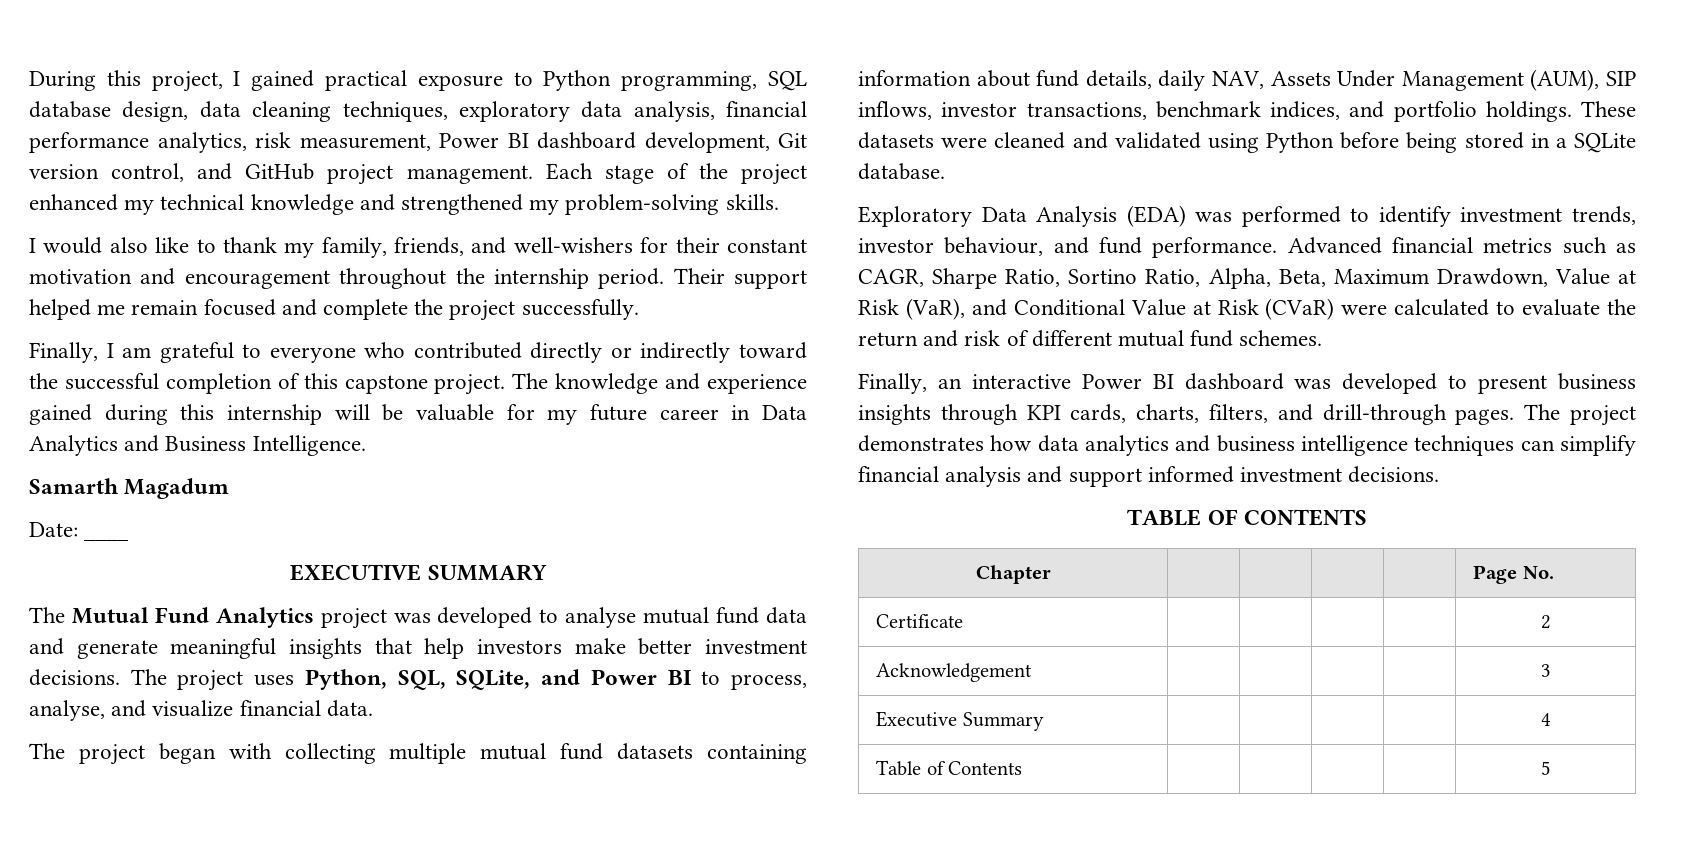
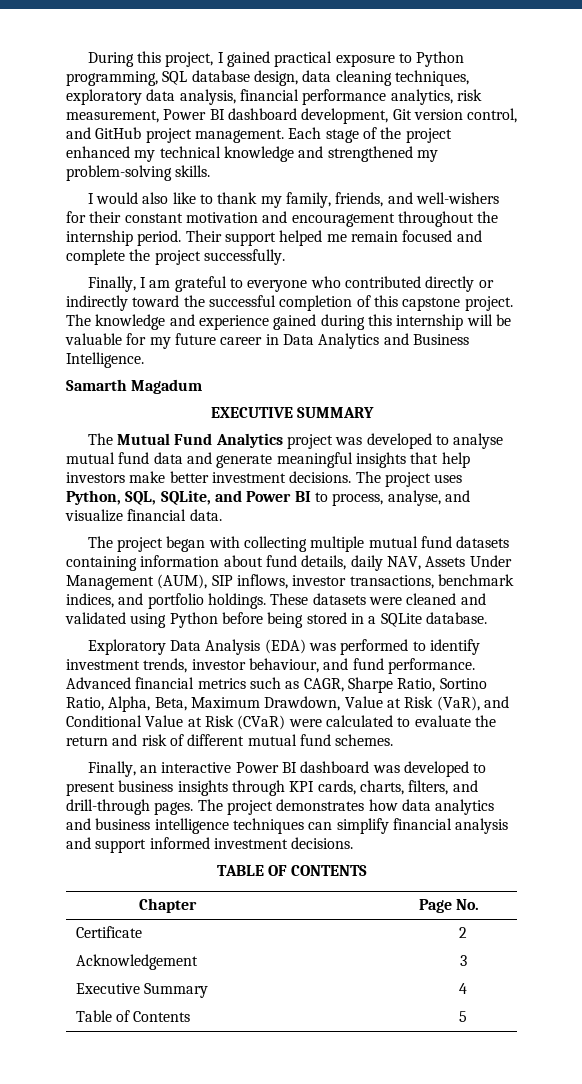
- Date: ____

